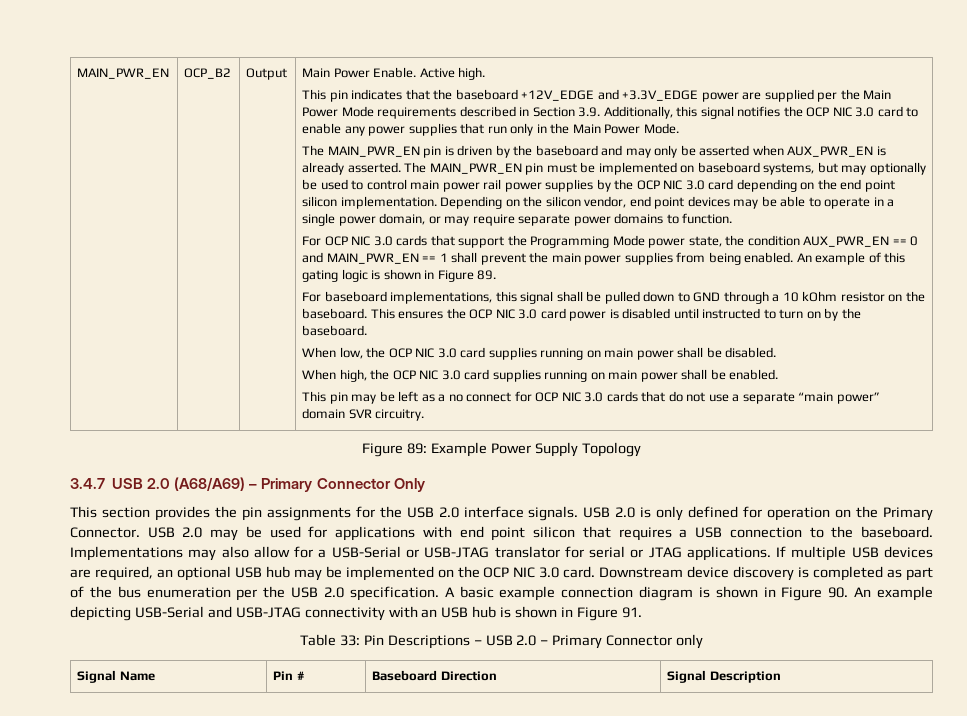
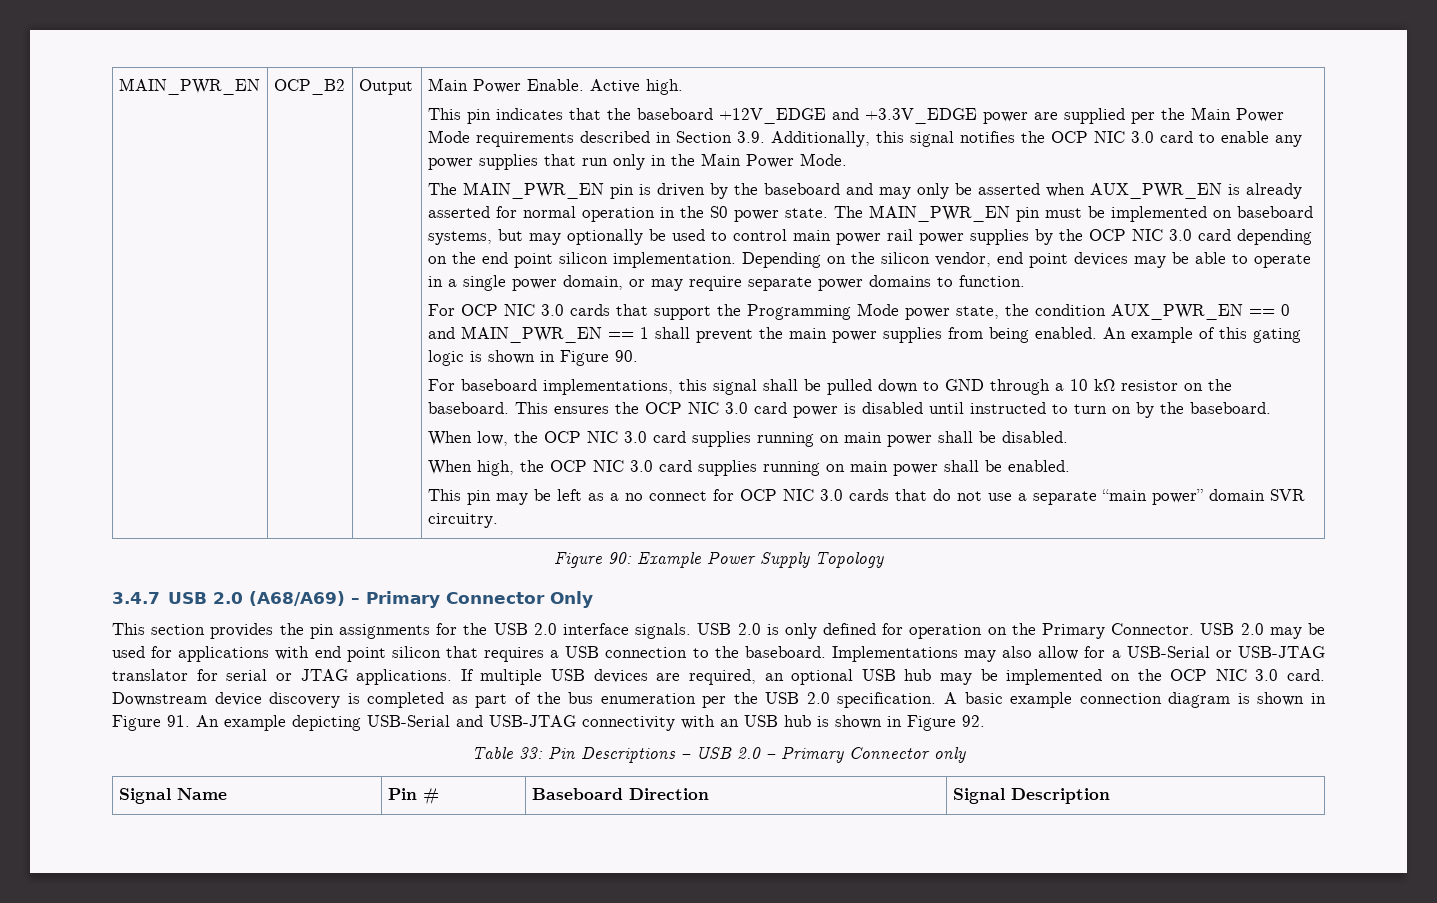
- The MAIN_PWR_EN pin is driven by the baseboard and may only be asserted when AUX_PWR_EN is already asserted.
+ The MAIN_PWR_EN pin is driven by the baseboard and may only be asserted when AUX_PWR_EN is already asserted for normal operation in the S0 power state.
- An example of this gating logic is shown in Figure 89.
+ An example of this gating logic is shown in Figure 90.
- For baseboard implementations, this signal shall be pulled down to GND through a 10 kOhm resistor on the baseboard.
+ For baseboard implementations, this signal shall be pulled down to GND through a 10 kΩ resistor on the baseboard.
- Figure 89: Example Power Supply Topology
+ Figure 90: Example Power Supply Topology
- A basic example connection diagram is shown in Figure 90. An example depicting USB-Serial and USB-JTAG connectivity with an USB hub is shown in Figure 91.
+ A basic example connection diagram is shown in Figure 91. An example depicting USB-Serial and USB-JTAG connectivity with an USB hub is shown in Figure 92.

